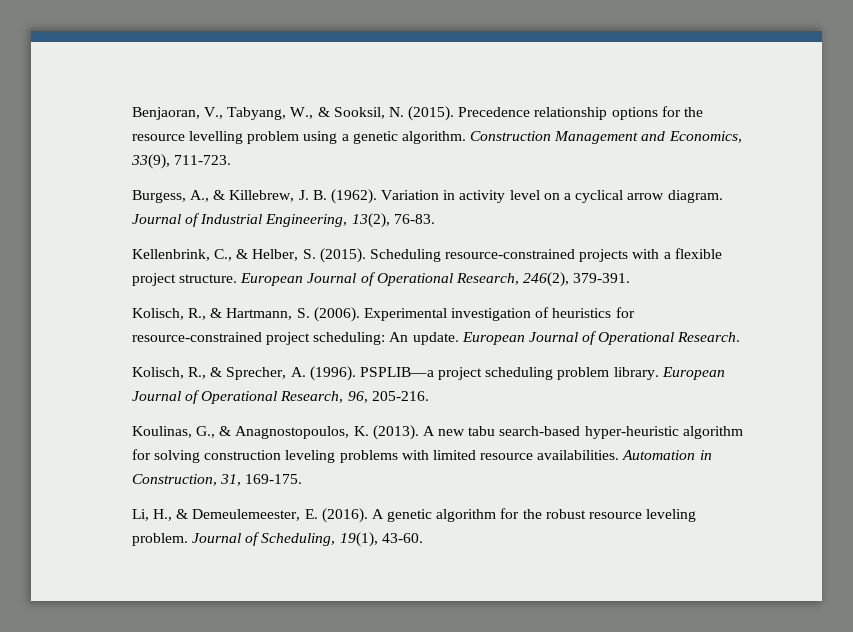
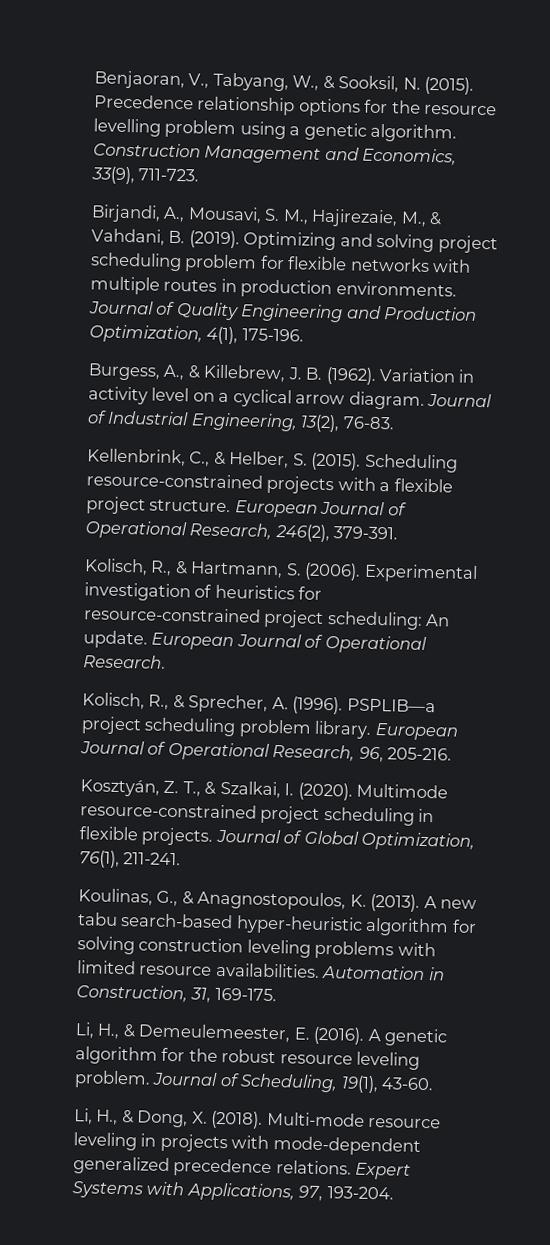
+ Birjandi, A., Mousavi, S. M., Hajirezaie, M., & Vahdani, B. (2019). Optimizing and solving project scheduling problem for flexible networks with multiple routes in production environments. Journal of Quality Engineering and Production Optimization, 4(1), 175-196.
+ Kosztyán, Z. T., & Szalkai, I. (2020). Multimode resource-constrained project scheduling in flexible projects. Journal of Global Optimization, 76(1), 211-241.
+ Li, H., & Dong, X. (2018). Multi-mode resource leveling in projects with mode-dependent generalized precedence relations. Expert Systems with Applications, 97, 193-204.

